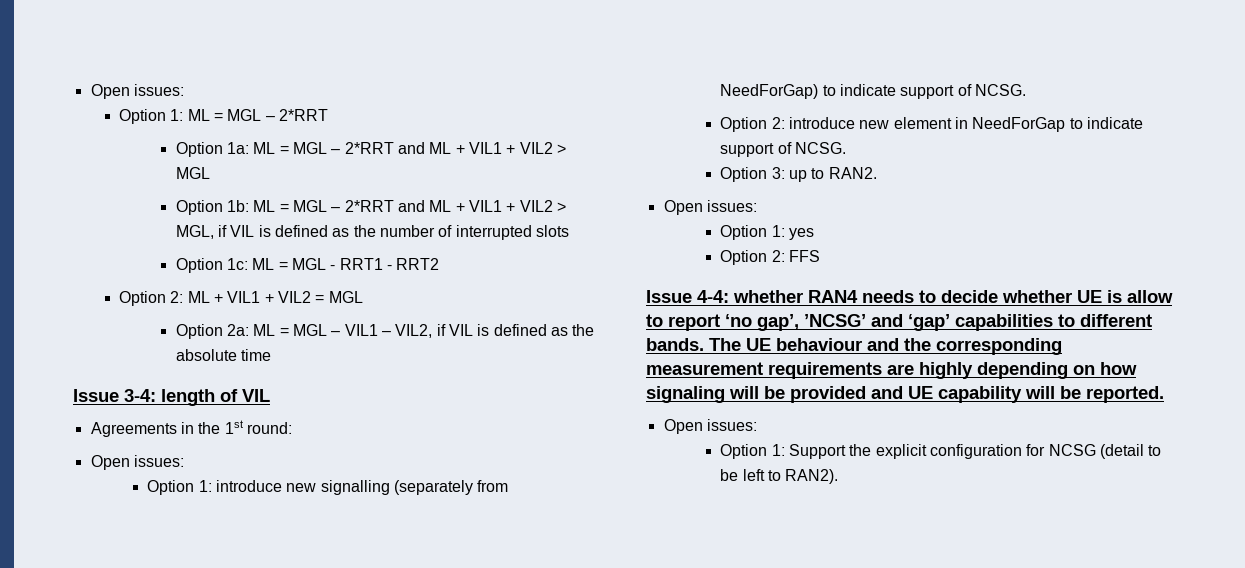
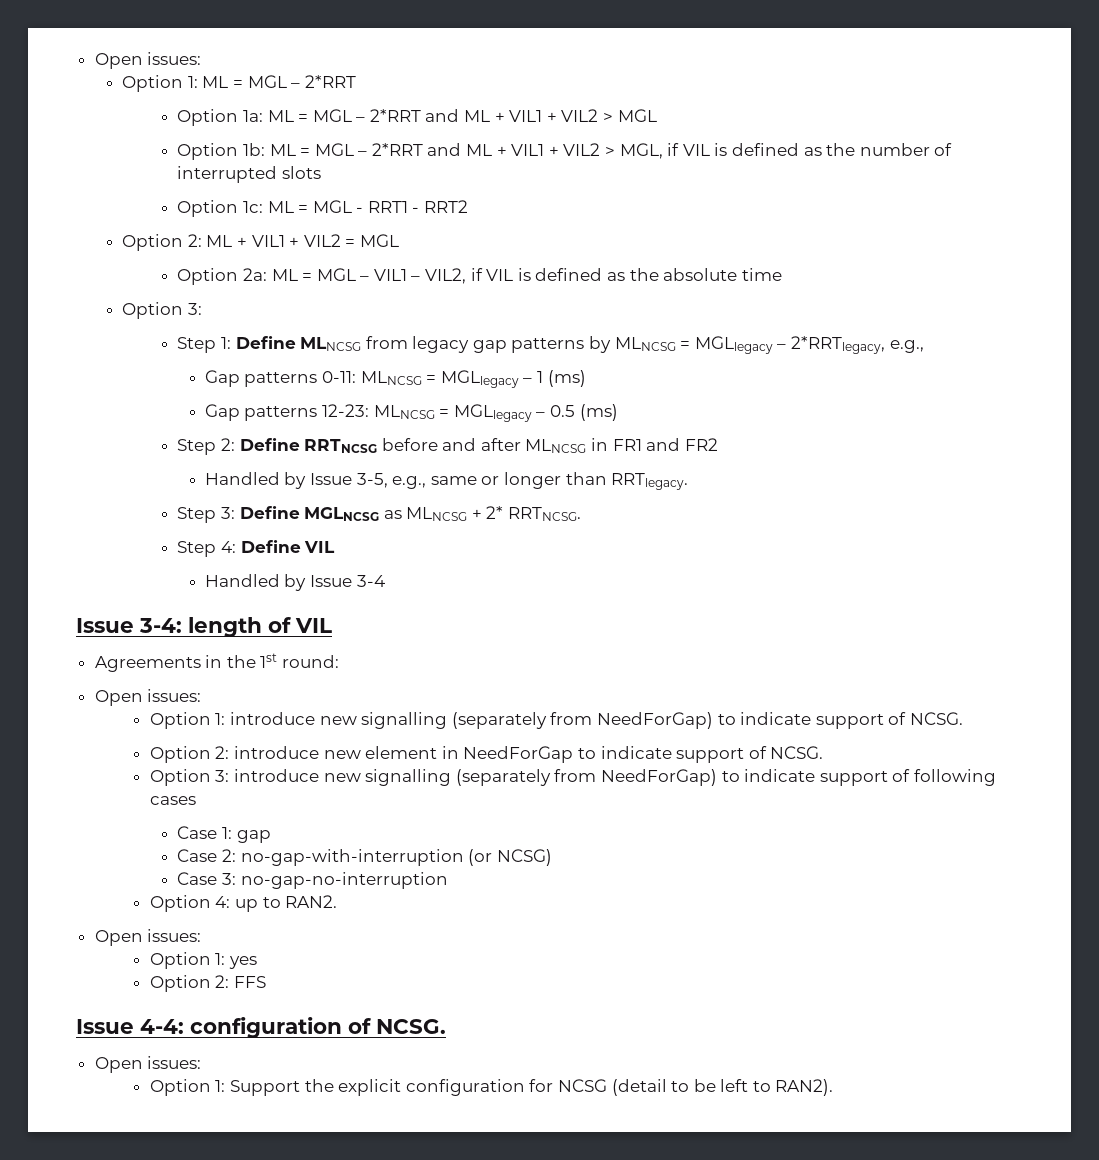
  Option 2a: ML = MGL – VIL1 – VIL2, if VIL is defined as the absolute time
+ Option 3:
+ Step 1: Define MLNCSG from legacy gap patterns by MLNCSG = MGLlegacy – 2*RRTlegacy, e.g.,
+ Gap patterns 0-11: MLNCSG = MGLlegacy – 1 (ms)
+ Gap patterns 12-23: MLNCSG = MGLlegacy – 0.5 (ms)
+ Step 2: Define RRTNCSG before and after MLNCSG in FR1 and FR2
+ Handled by Issue 3-5, e.g., same or longer than RRTlegacy.
+ Step 3: Define MGLNCSG as MLNCSG + 2* RRTNCSG.
+ Step 4: Define VIL
+ Handled by Issue 3-4
- Option 3: up to RAN2.
+ Option 3: introduce new signalling (separately from NeedForGap) to indicate support of following cases
+ Case 1: gap
+ Case 2: no-gap-with-interruption (or NCSG)
+ Case 3: no-gap-no-interruption
+ Option 4: up to RAN2.
- Issue 4-4: whether RAN4 needs to decide whether UE is allow to report ‘no gap’, ’NCSG’ and ‘gap’ capabilities to different bands. The UE behaviour and the corresponding measurement requirements are highly depending on how signaling will be provided and UE capability will be reported.
+ Issue 4-4: configuration of NCSG.

